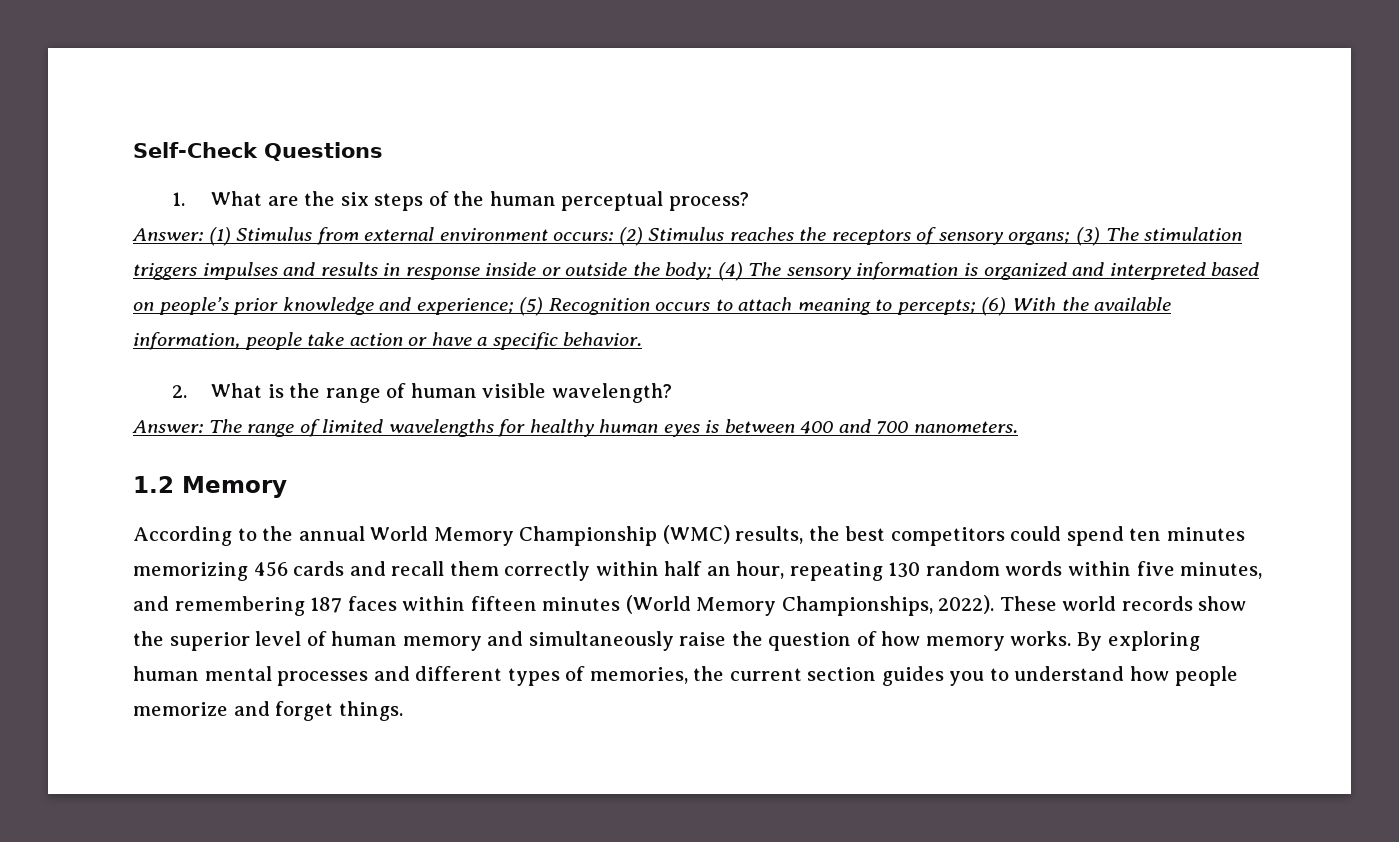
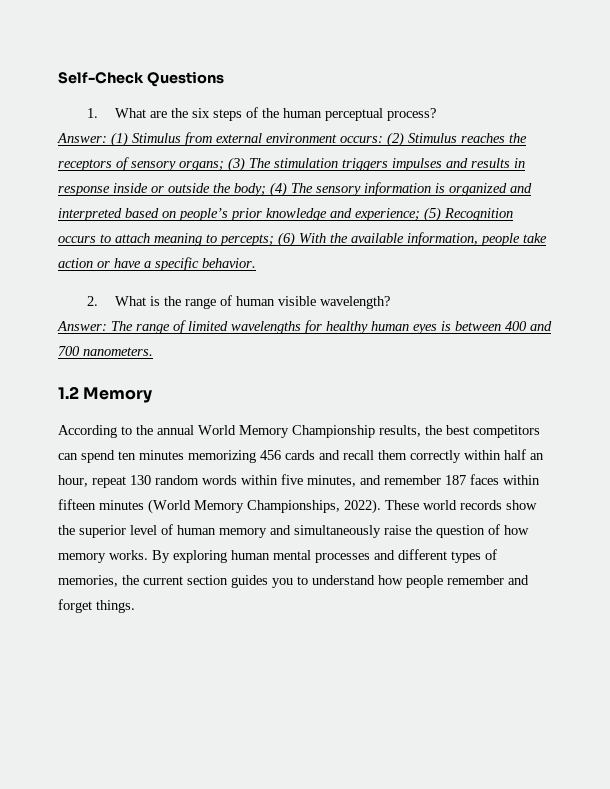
- According to the annual World Memory Championship (WMC) results, the best competitors could spend ten minutes memorizing 456 cards and recall them correctly within half an hour, repeating 130 random words within five minutes, and remembering 187 faces within fifteen minutes (World Memory Championships, 2022).
+ According to the annual World Memory Championship results, the best competitors can spend ten minutes memorizing 456 cards and recall them correctly within half an hour, repeat 130 random words within five minutes, and remember 187 faces within fifteen minutes (World Memory Championships, 2022).
- By exploring human mental processes and different types of memories, the current section guides you to understand how people memorize and forget things.
+ By exploring human mental processes and different types of memories, the current section guides you to understand how people remember and forget things.

